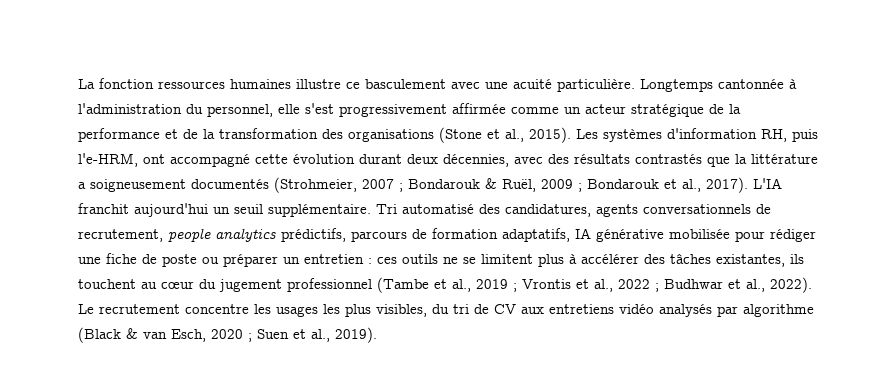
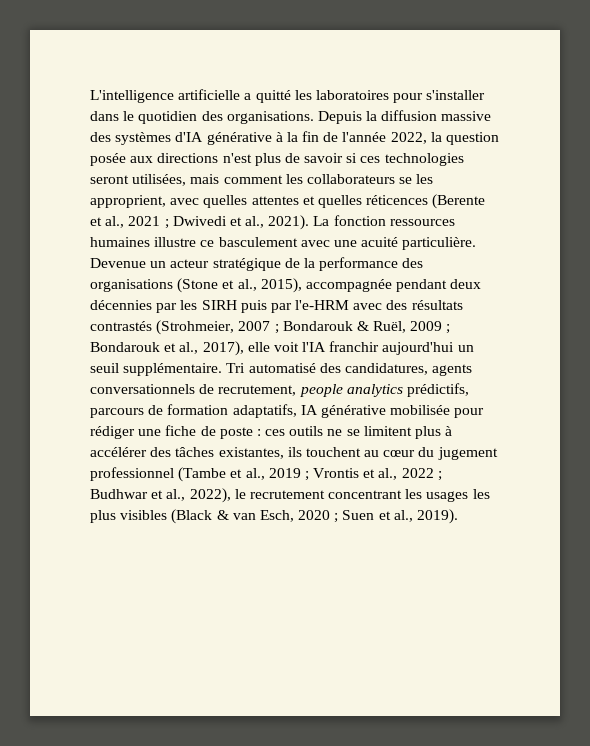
+ L'intelligence artificielle a quitté les laboratoires pour s'installer dans le quotidien des organisations. Depuis la diffusion massive des systèmes d'IA générative à la fin de l'année 2022, la question posée aux directions n'est plus de savoir si ces technologies seront utilisées, mais comment les collaborateurs se les approprient, avec quelles attentes et quelles réticences (Berente et al., 2021 ; Dwivedi et al., 2021).
- Longtemps cantonnée à l'administration du personnel, elle s'est progressivement affirmée comme un acteur stratégique de la performance et de la transformation des organisations (Stone et al., 2015). Les systèmes d'information RH, puis l'e-HRM, ont accompagné cette évolution durant deux décennies, avec des résultats contrastés que la littérature a soigneusement documentés (Strohmeier, 2007 ; Bondarouk & Ruël, 2009 ; Bondarouk et al., 2017). L'IA franchit aujourd'hui un seuil supplémentaire.
+ Devenue un acteur stratégique de la performance des organisations (Stone et al., 2015), accompagnée pendant deux décennies par les SIRH puis par l'e-HRM avec des résultats contrastés (Strohmeier, 2007 ; Bondarouk & Ruël, 2009 ; Bondarouk et al., 2017), elle voit l'IA franchir aujourd'hui un seuil supplémentaire.
- Tri automatisé des candidatures, agents conversationnels de recrutement, people analytics prédictifs, parcours de formation adaptatifs, IA générative mobilisée pour rédiger une fiche de poste ou préparer un entretien :
+ Tri automatisé des candidatures, agents conversationnels de recrutement, people analytics prédictifs, parcours de formation adaptatifs, IA générative mobilisée pour rédiger une fiche de poste :
- Budhwar et al., 2022). Le recrutement concentre les usages les plus visibles, du tri de CV aux entretiens vidéo analysés par algorithme (Black & van Esch, 2020 ;
+ Budhwar et al., 2022), le recrutement concentrant les usages les plus visibles (Black & van Esch, 2020 ;

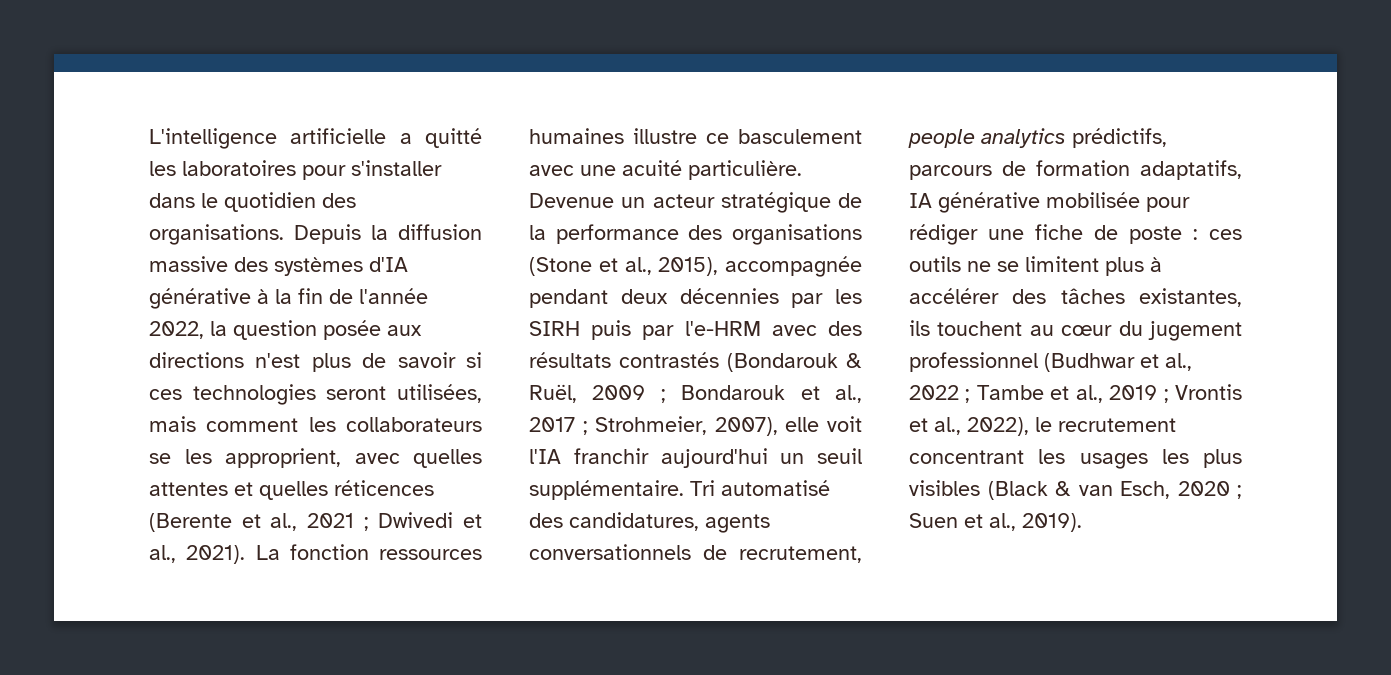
- Devenue un acteur stratégique de la performance des organisations (Stone et al., 2015), accompagnée pendant deux décennies par les SIRH puis par l'e-HRM avec des résultats contrastés (Strohmeier, 2007 ; Bondarouk & Ruël, 2009 ; Bondarouk et al., 2017), elle voit l'IA franchir aujourd'hui un seuil supplémentaire.
+ Devenue un acteur stratégique de la performance des organisations (Stone et al., 2015), accompagnée pendant deux décennies par les SIRH puis par l'e-HRM avec des résultats contrastés (Bondarouk & Ruël, 2009 ; Bondarouk et al., 2017 ; Strohmeier, 2007), elle voit l'IA franchir aujourd'hui un seuil supplémentaire.
- ces outils ne se limitent plus à accélérer des tâches existantes, ils touchent au cœur du jugement professionnel (Tambe et al., 2019 ;
+ ces outils ne se limitent plus à accélérer des tâches existantes, ils touchent au cœur du jugement professionnel (Budhwar et al., 2022 ; Tambe et al., 2019 ;
- Vrontis et al., 2022 ; Budhwar et al., 2022), le recrutement concentrant les usages les plus visibles (Black & van Esch, 2020 ;
+ Vrontis et al., 2022), le recrutement concentrant les usages les plus visibles (Black & van Esch, 2020 ;

